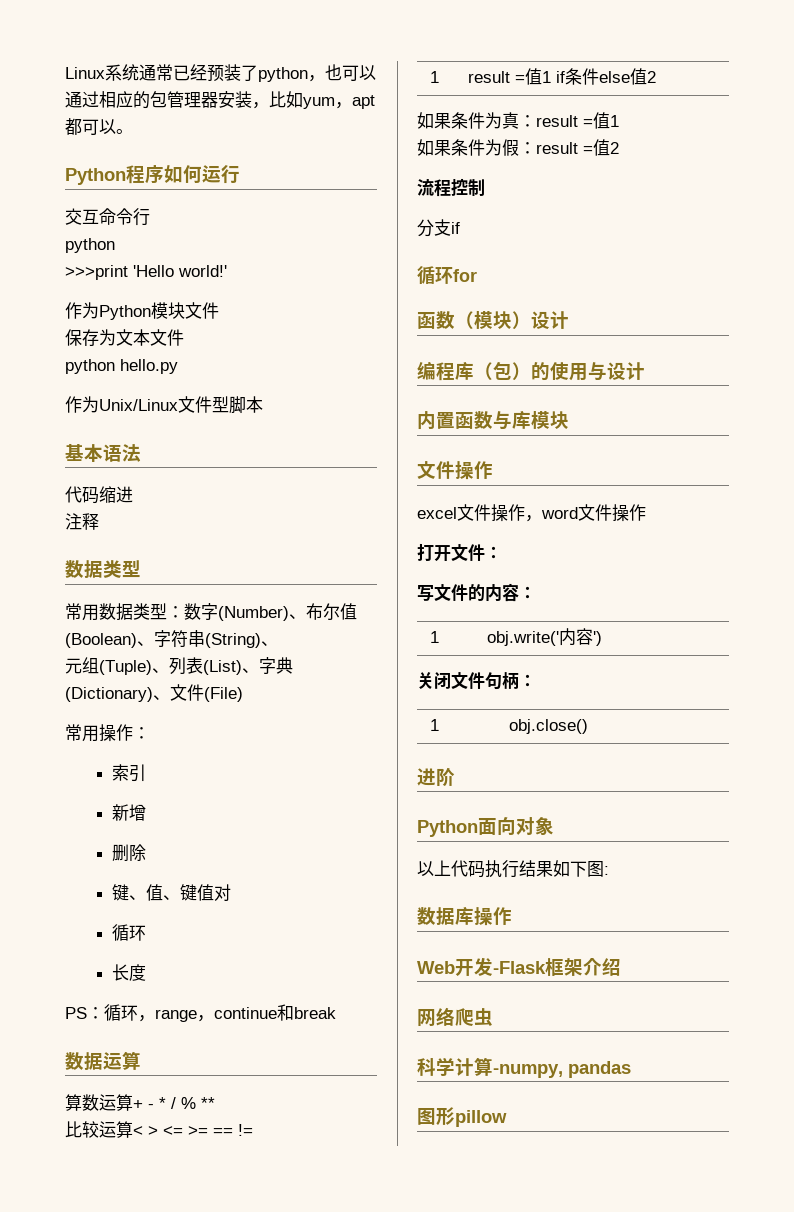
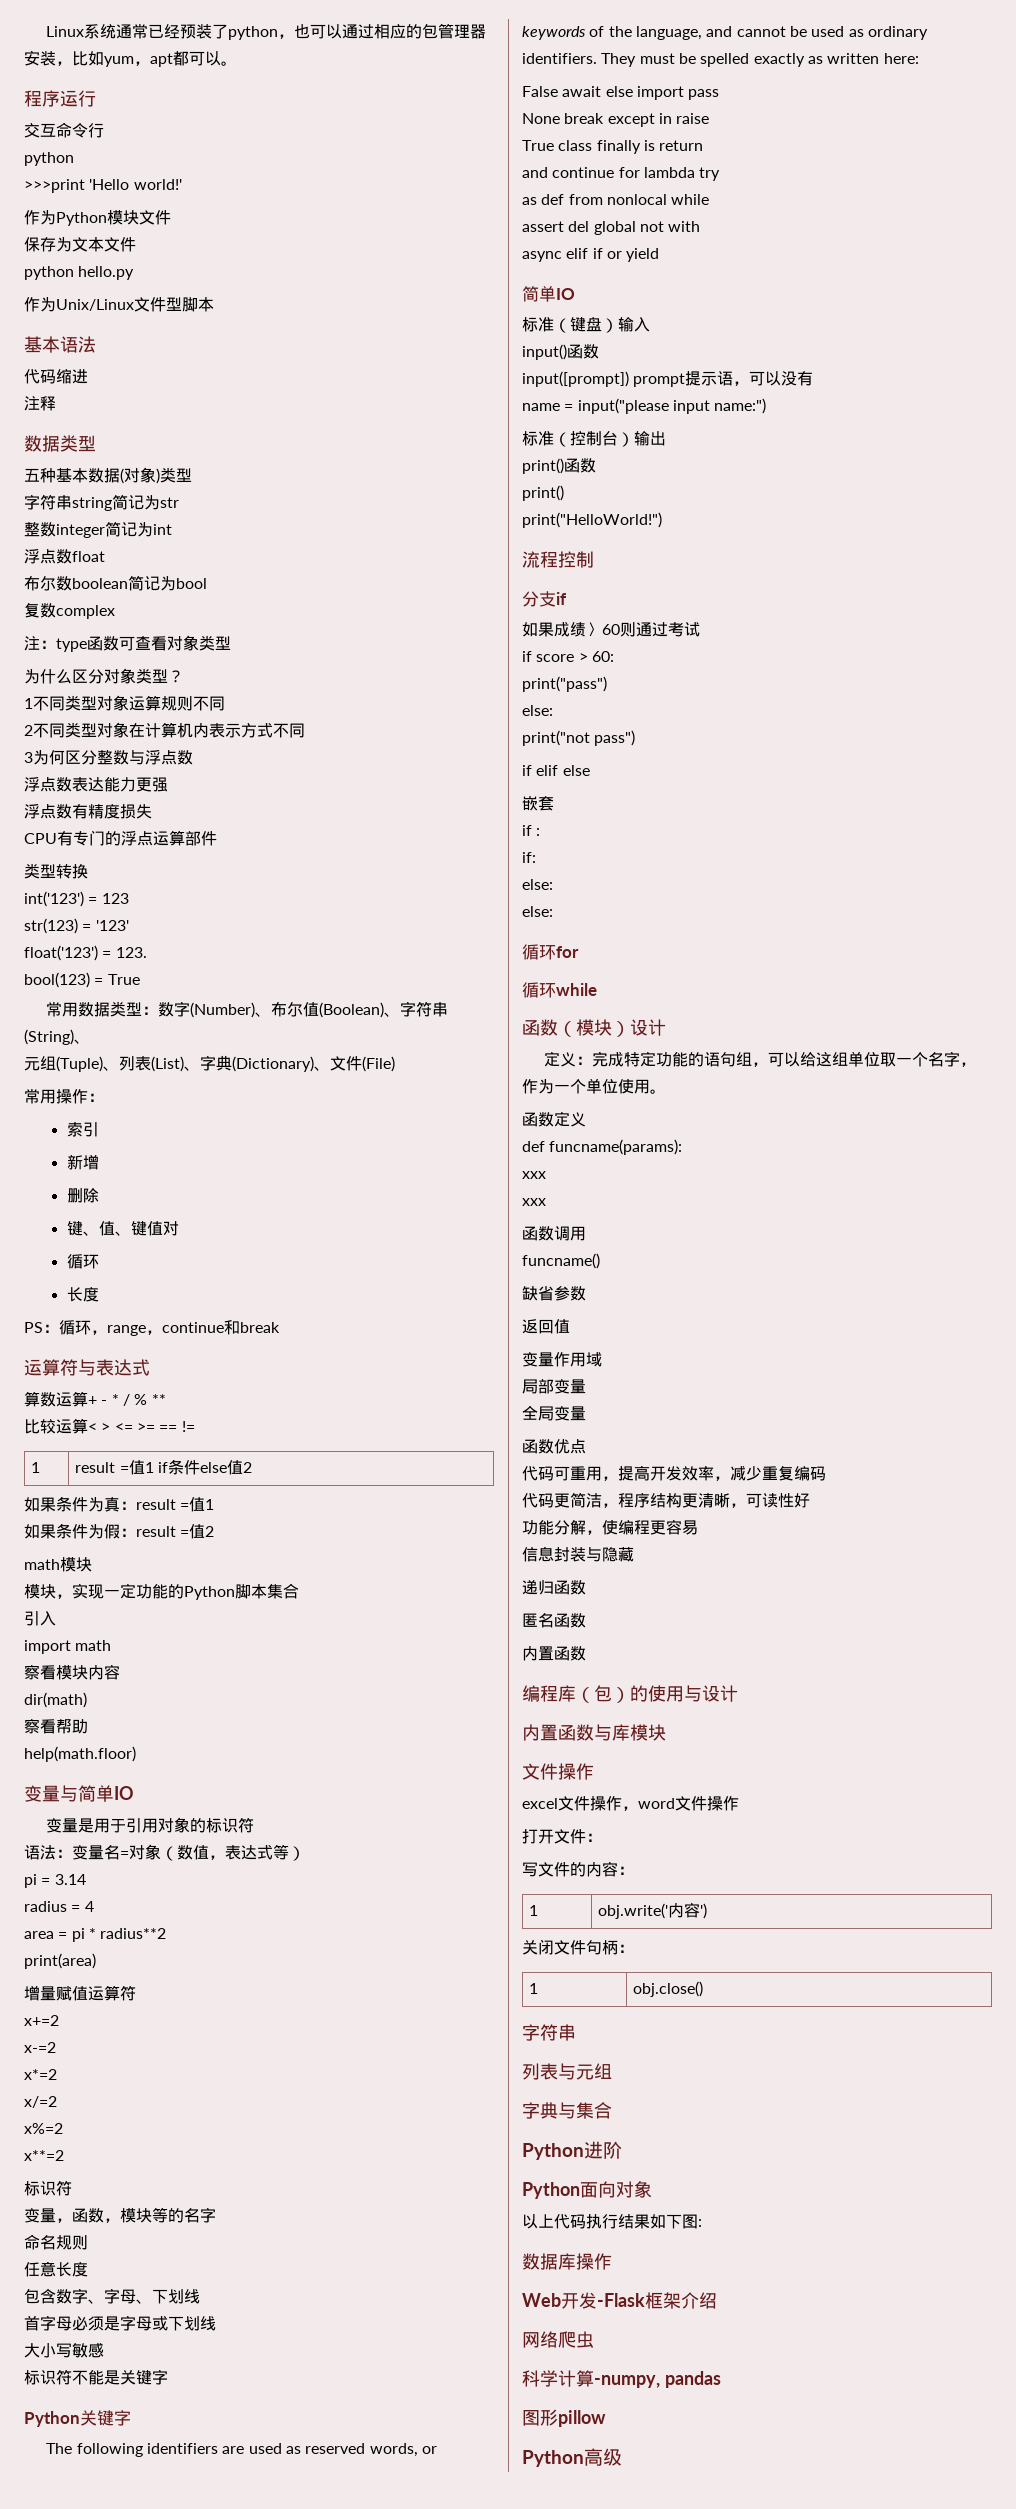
- Python程序如何运行
+ 程序运行
+ 五种基本数据(对象)类型
+ 字符串string简记为str
+ 整数integer简记为int
+ 浮点数float
+ 布尔数boolean简记为bool
+ 复数complex
+ 注：type函数可查看对象类型
+ 为什么区分对象类型？
+ 1不同类型对象运算规则不同
+ 2不同类型对象在计算机内表示方式不同
+ 3为何区分整数与浮点数
+ 浮点数表达能力更强
+ 浮点数有精度损失
+ CPU有专门的浮点运算部件
+ 类型转换
+ int('123') = 123
+ str(123) = '123'
+ float('123') = 123.
+ bool(123) = True
- 数据运算
+ 运算符与表达式
+ math模块
+ 模块，实现一定功能的Python脚本集合
+ 引入
+ import math
+ 察看模块内容
+ dir(math)
+ 察看帮助
+ help(math.floor)
+ 变量与简单IO
+ 变量是用于引用对象的标识符
+ 语法：变量名=对象（数值，表达式等）
+ pi = 3.14
+ radius = 4
+ area = pi * radius**2
+ print(area)
+ 增量赋值运算符
+ x+=2
+ x-=2
+ x*=2
+ x/=2
+ x%=2
+ x**=2
+ 标识符
+ 变量，函数，模块等的名字
+ 命名规则
+ 任意长度
+ 包含数字、字母、下划线
+ 首字母必须是字母或下划线
+ 大小写敏感
+ 标识符不能是关键字
+ Python关键字
+ The following identifiers are used as reserved words, or keywords of the language, and cannot be used as ordinary identifiers. They must be spelled exactly as written here:
+ False await else import pass
+ None break except in raise
+ True class finally is return
+ and continue for lambda try
+ as def from nonlocal while
+ assert del global not with
+ async elif if or yield
+ 简单IO
+ 标准（键盘）输入
+ input()函数
+ input([prompt]) prompt提示语，可以没有
+ name = input("please input name:")
+ 标准（控制台）输出
+ print()函数
+ print()
+ print("HelloWorld!")
  流程控制
  分支if
+ 如果成绩〉60则通过考试
+ if score > 60:
+ print("pass")
+ else:
+ print("not pass")
+ if elif else
+ 嵌套
+ if :
+ if:
+ else:
+ else:
+ 循环while
+ 定义：完成特定功能的语句组，可以给这组单位取一个名字，作为一个单位使用。
+ 函数定义
+ def funcname(params):
+ xxx
+ xxx
+ 函数调用
+ funcname()
+ 缺省参数
+ 返回值
+ 变量作用域
+ 局部变量
+ 全局变量
+ 函数优点
+ 代码可重用，提高开发效率，减少重复编码
+ 代码更简洁，程序结构更清晰，可读性好
+ 功能分解，使编程更容易
+ 信息封装与隐藏
+ 递归函数
+ 匿名函数
+ 内置函数
  1 | obj.close()
- 进阶
+ 字符串
+ 列表与元组
+ 字典与集合
+ Python进阶
+ Python高级

